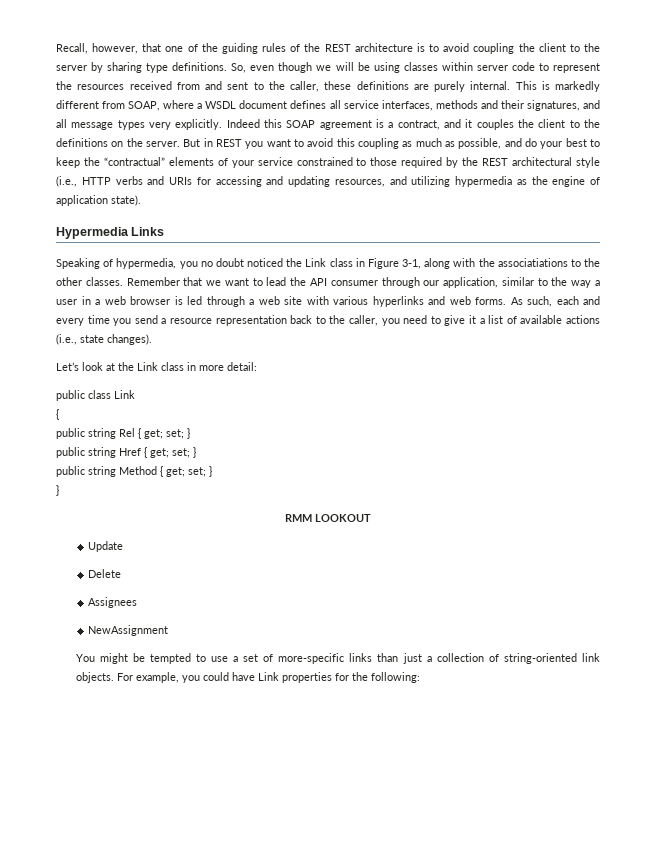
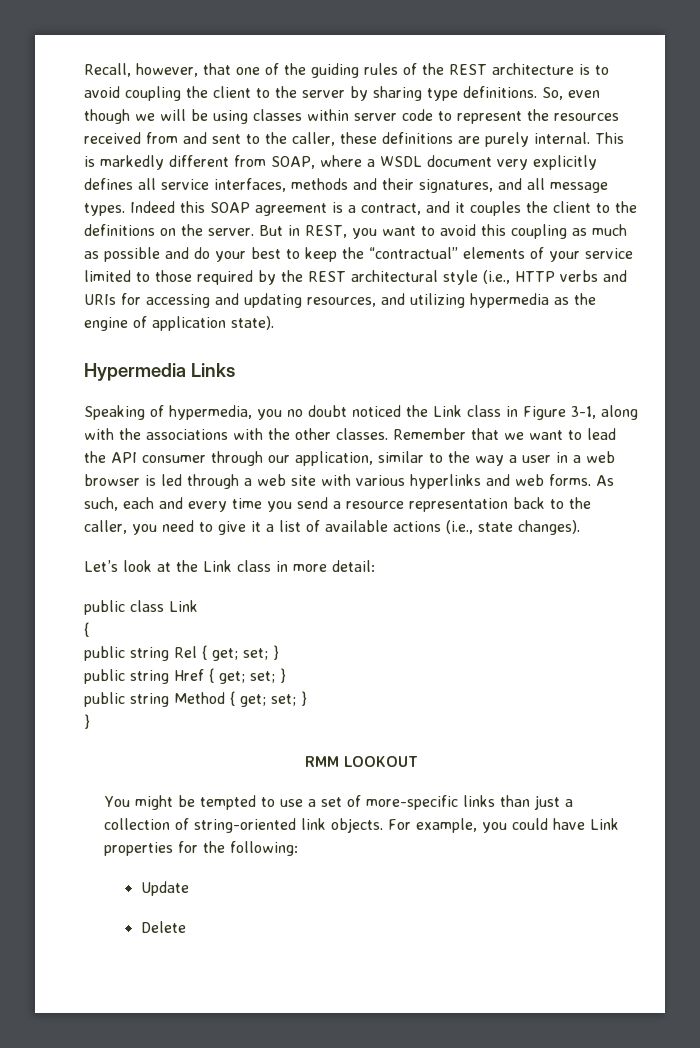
- This is markedly different from SOAP, where a WSDL document defines all service interfaces, methods and their signatures, and all message types very explicitly.
+ This is markedly different from SOAP, where a WSDL document very explicitly defines all service interfaces, methods and their signatures, and all message types.
- But in REST you want to avoid this coupling as much as possible, and do your best to keep the “contractual” elements of your service constrained to those required by the REST architectural style (i.e., HTTP verbs and URIs for accessing and updating resources, and utilizing hypermedia as the engine of application state).
+ But in REST, you want to avoid this coupling as much as possible and do your best to keep the “contractual” elements of your service limited to those required by the REST architectural style (i.e., HTTP verbs and URIs for accessing and updating resources, and utilizing hypermedia as the engine of application state).
- Speaking of hypermedia, you no doubt noticed the Link class in Figure 3-1, along with the associatiations to the other classes.
+ Speaking of hypermedia, you no doubt noticed the Link class in Figure 3-1, along with the associations with the other classes.
- Update
- Delete
- Assignees
- NewAssignment
+ Update
+ Delete

